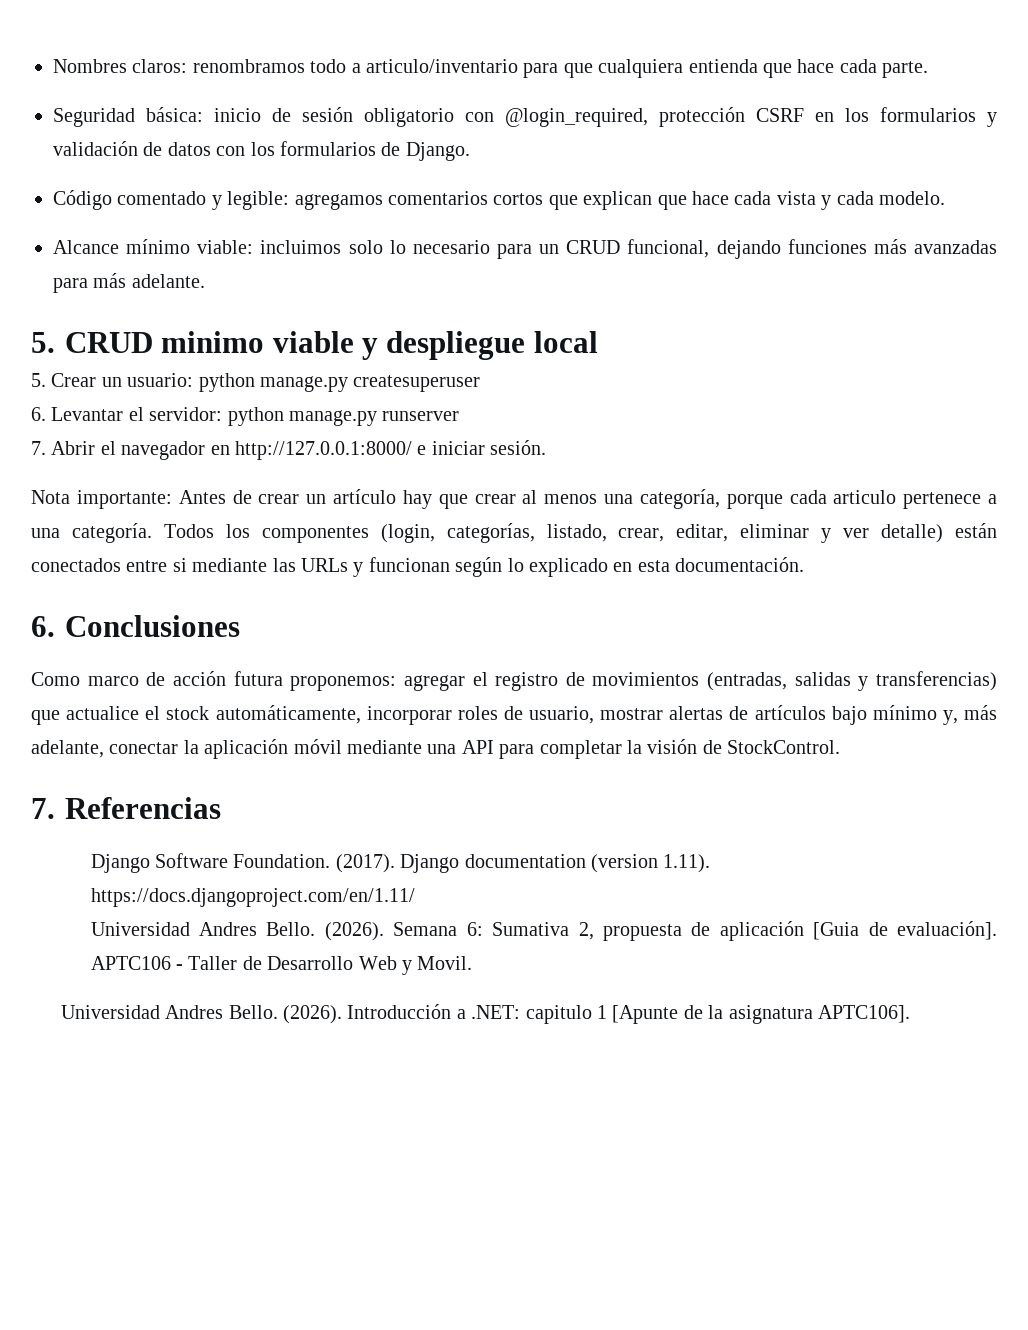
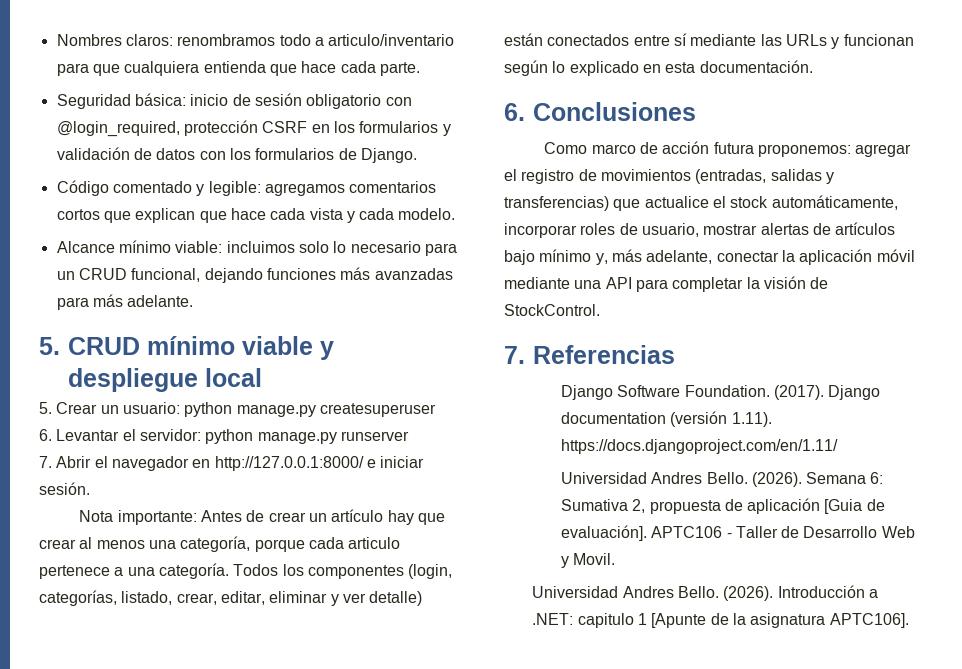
- 5. CRUD minimo viable y despliegue local
+ 5. CRUD mínimo viable y despliegue local
- Todos los componentes (login, categorías, listado, crear, editar, eliminar y ver detalle) están conectados entre si mediante las URLs y funcionan según lo explicado en esta documentación.
+ Todos los componentes (login, categorías, listado, crear, editar, eliminar y ver detalle) están conectados entre sí mediante las URLs y funcionan según lo explicado en esta documentación.
- Django documentation (version 1.11). https://docs.djangoproject.com/en/1.11/
+ Django documentation (versión 1.11). https://docs.djangoproject.com/en/1.11/

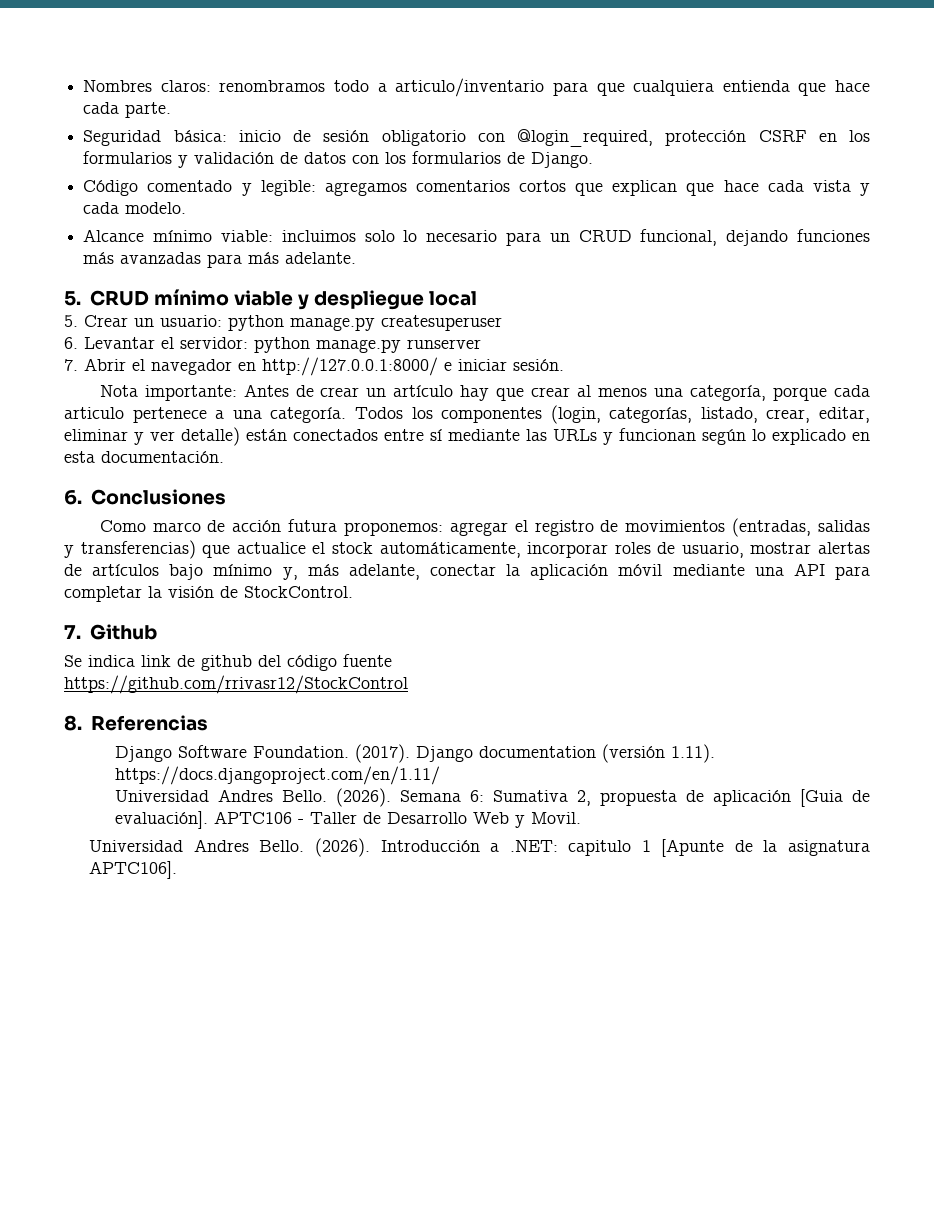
- 7. Referencias
+ 7. Github
+ Se indica link de github del código fuente
+ https://github.com/rrivasr12/StockControl
+ 8. Referencias

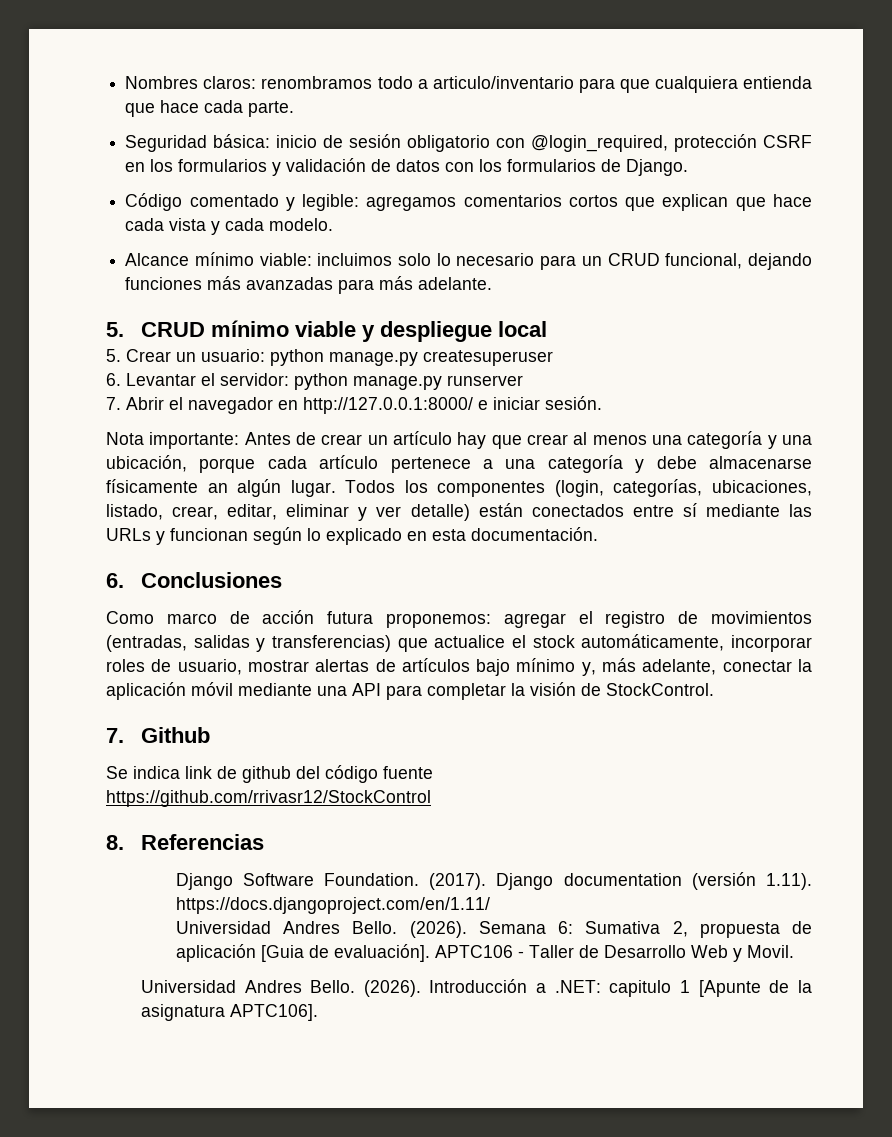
- Nota importante: Antes de crear un artículo hay que crear al menos una categoría, porque cada articulo pertenece a una categoría.
+ Nota importante: Antes de crear un artículo hay que crear al menos una categoría y una ubicación, porque cada artículo pertenece a una categoría y debe almacenarse físicamente an algún lugar.
- Todos los componentes (login, categorías, listado, crear, editar, eliminar y ver detalle) están conectados entre sí mediante las URLs y funcionan según lo explicado en esta documentación.
+ Todos los componentes (login, categorías, ubicaciones, listado, crear, editar, eliminar y ver detalle) están conectados entre sí mediante las URLs y funcionan según lo explicado en esta documentación.

